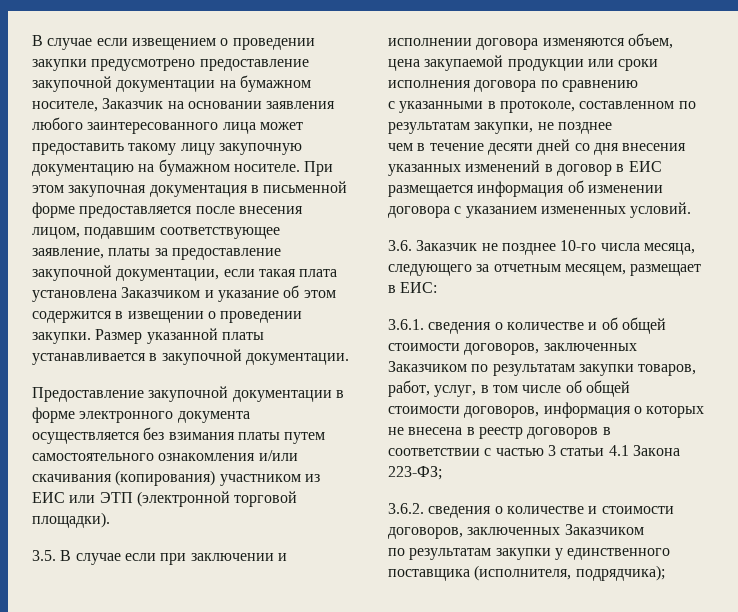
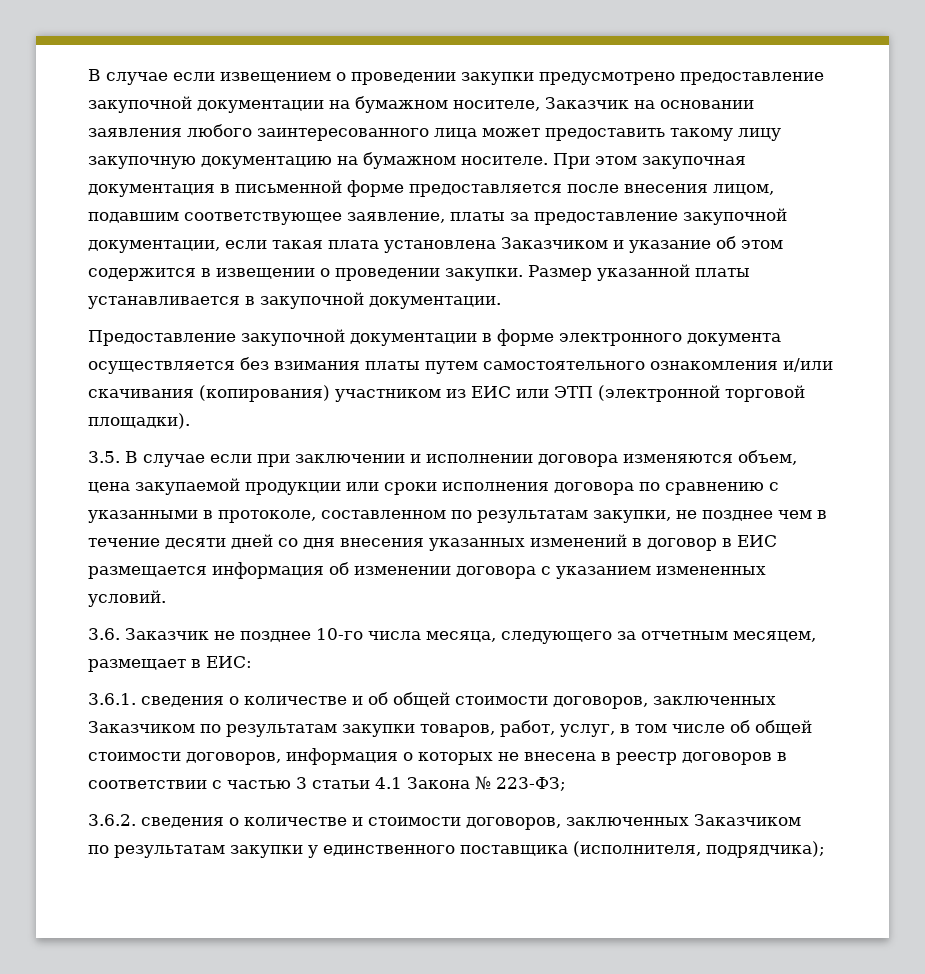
- 3.5. В случае если при заключении и исполнении договора изменяются объем, цена закупаемой продукции или сроки исполнения договора по сравнению
- с указанными в протоколе, составленном по результатам закупки, не позднее
- чем в течение десяти дней со дня внесения указанных изменений в договор в ЕИС размещается информация об изменении договора с указанием измененных условий.
+ 3.5. В случае если при заключении и исполнении договора изменяются объем, цена закупаемой продукции или сроки исполнения договора по сравнению с указанными в протоколе, составленном по результатам закупки, не позднее чем в течение десяти дней со дня внесения указанных изменений в договор в ЕИС размещается информация об изменении договора с указанием измененных условий.
- 3.6.1. сведения о количестве и об общей стоимости договоров, заключенных Заказчиком по результатам закупки товаров, работ, услуг, в том числе об общей стоимости договоров, информация о которых не внесена в реестр договоров в соответствии с частью 3 статьи 4.1 Закона 223-ФЗ;
+ 3.6.1. сведения о количестве и об общей стоимости договоров, заключенных Заказчиком по результатам закупки товаров, работ, услуг, в том числе об общей стоимости договоров, информация о которых не внесена в реестр договоров в соответствии с частью 3 статьи 4.1 Закона № 223-ФЗ;

